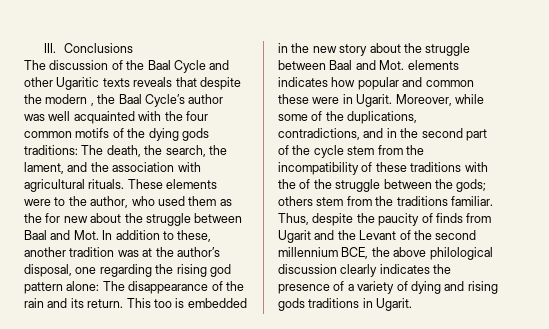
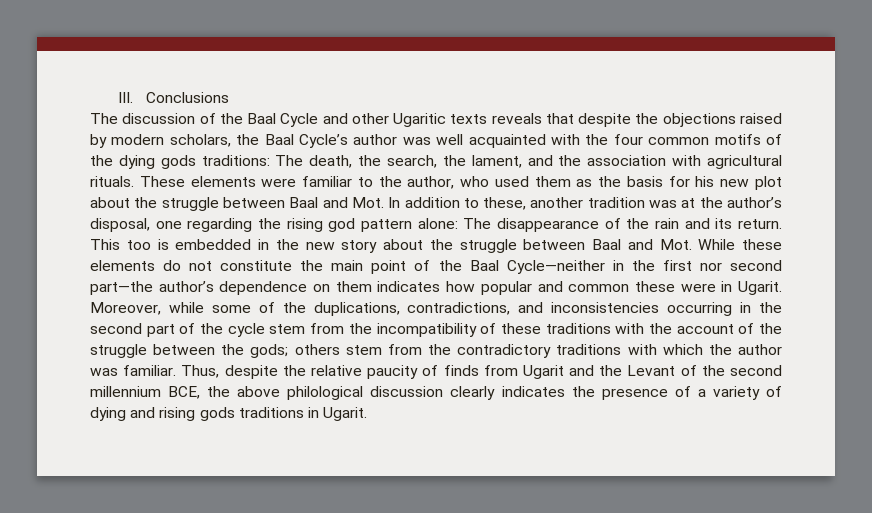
- The discussion of the Baal Cycle and other Ugaritic texts reveals that despite the modern , the Baal Cycle’s author was well acquainted with the four common motifs of the dying gods traditions: The death, the search, the lament, and the association with agricultural rituals.
+ The discussion of the Baal Cycle and other Ugaritic texts reveals that despite the objections raised by modern scholars, the Baal Cycle’s author was well acquainted with the four common motifs of the dying gods traditions: The death, the search, the lament, and the association with agricultural rituals.
- These elements were to the author, who used them as the for new about the struggle between Baal and Mot. In addition to these, another tradition was at the author’s disposal, one regarding the rising god pattern alone: The disappearance of the rain and its return.
+ These elements were familiar to the author, who used them as the basis for his new plot about the struggle between Baal and Mot. In addition to these, another tradition was at the author’s disposal, one regarding the rising god pattern alone: The disappearance of the rain and its return.
- This too is embedded in the new story about the struggle between Baal and Mot. elements indicates how popular and common these were in Ugarit.
+ This too is embedded in the new story about the struggle between Baal and Mot. While these elements do not constitute the main point of the Baal Cycle—neither in the first nor second part—the author’s dependence on them indicates how popular and common these were in Ugarit.
- Moreover, while some of the duplications, contradictions, and in the second part of the cycle stem from the incompatibility of these traditions with the of the struggle between the gods; others stem from the traditions familiar.
+ Moreover, while some of the duplications, contradictions, and inconsistencies occurring in the second part of the cycle stem from the incompatibility of these traditions with the account of the struggle between the gods; others stem from the contradictory traditions with which the author was familiar.
- Thus, despite the paucity of finds from Ugarit and the Levant of the second millennium BCE, the above philological discussion clearly indicates the presence of a variety of dying and rising gods traditions in Ugarit.
+ Thus, despite the relative paucity of finds from Ugarit and the Levant of the second millennium BCE, the above philological discussion clearly indicates the presence of a variety of dying and rising gods traditions in Ugarit.

